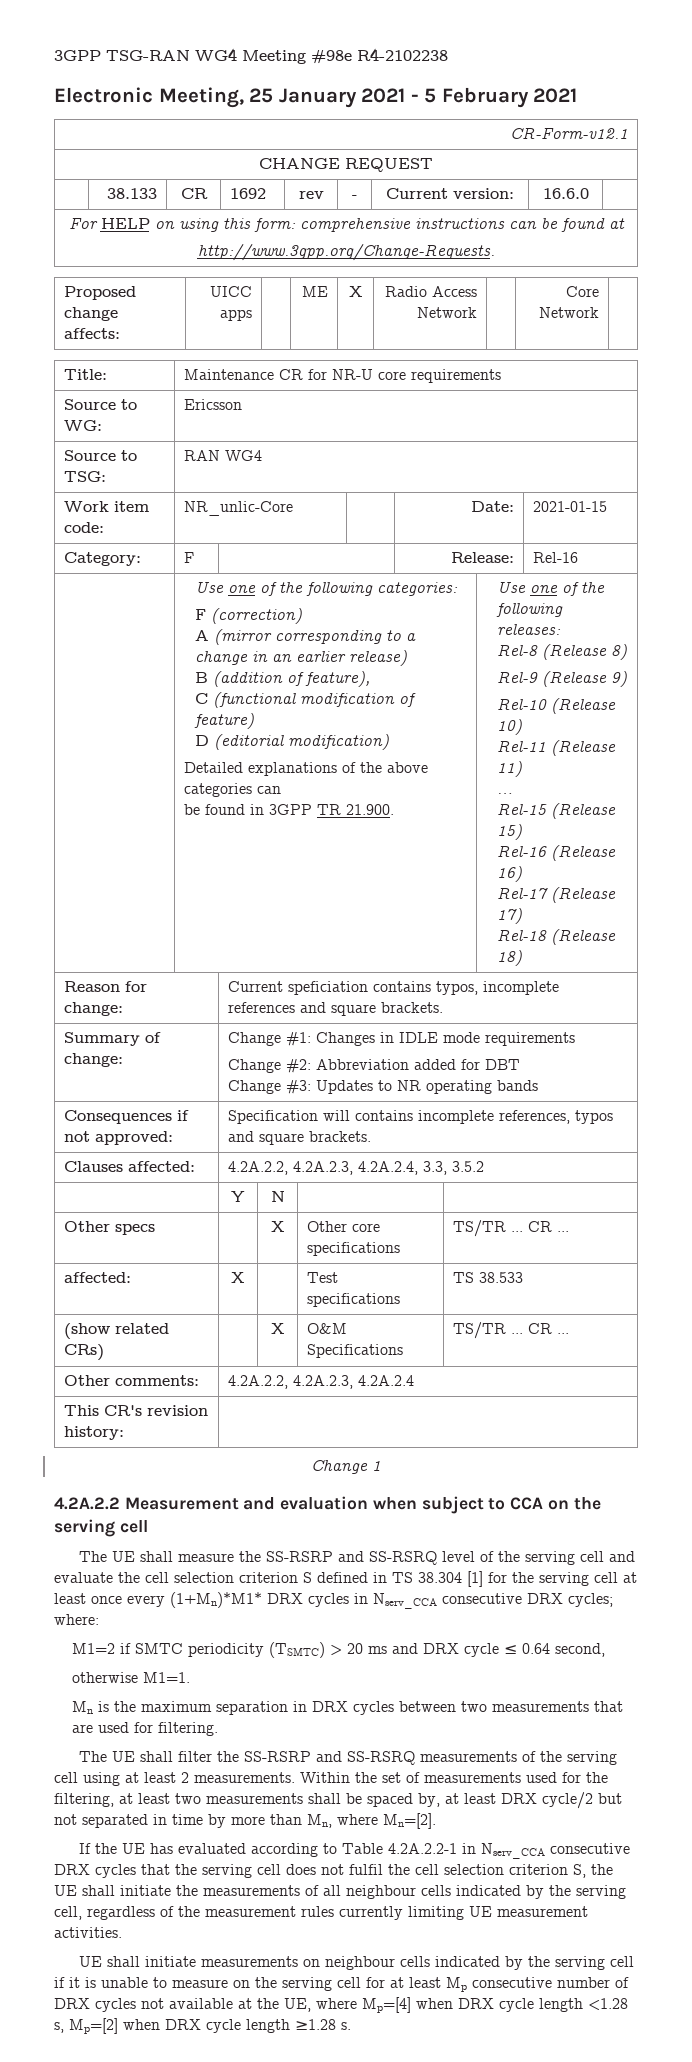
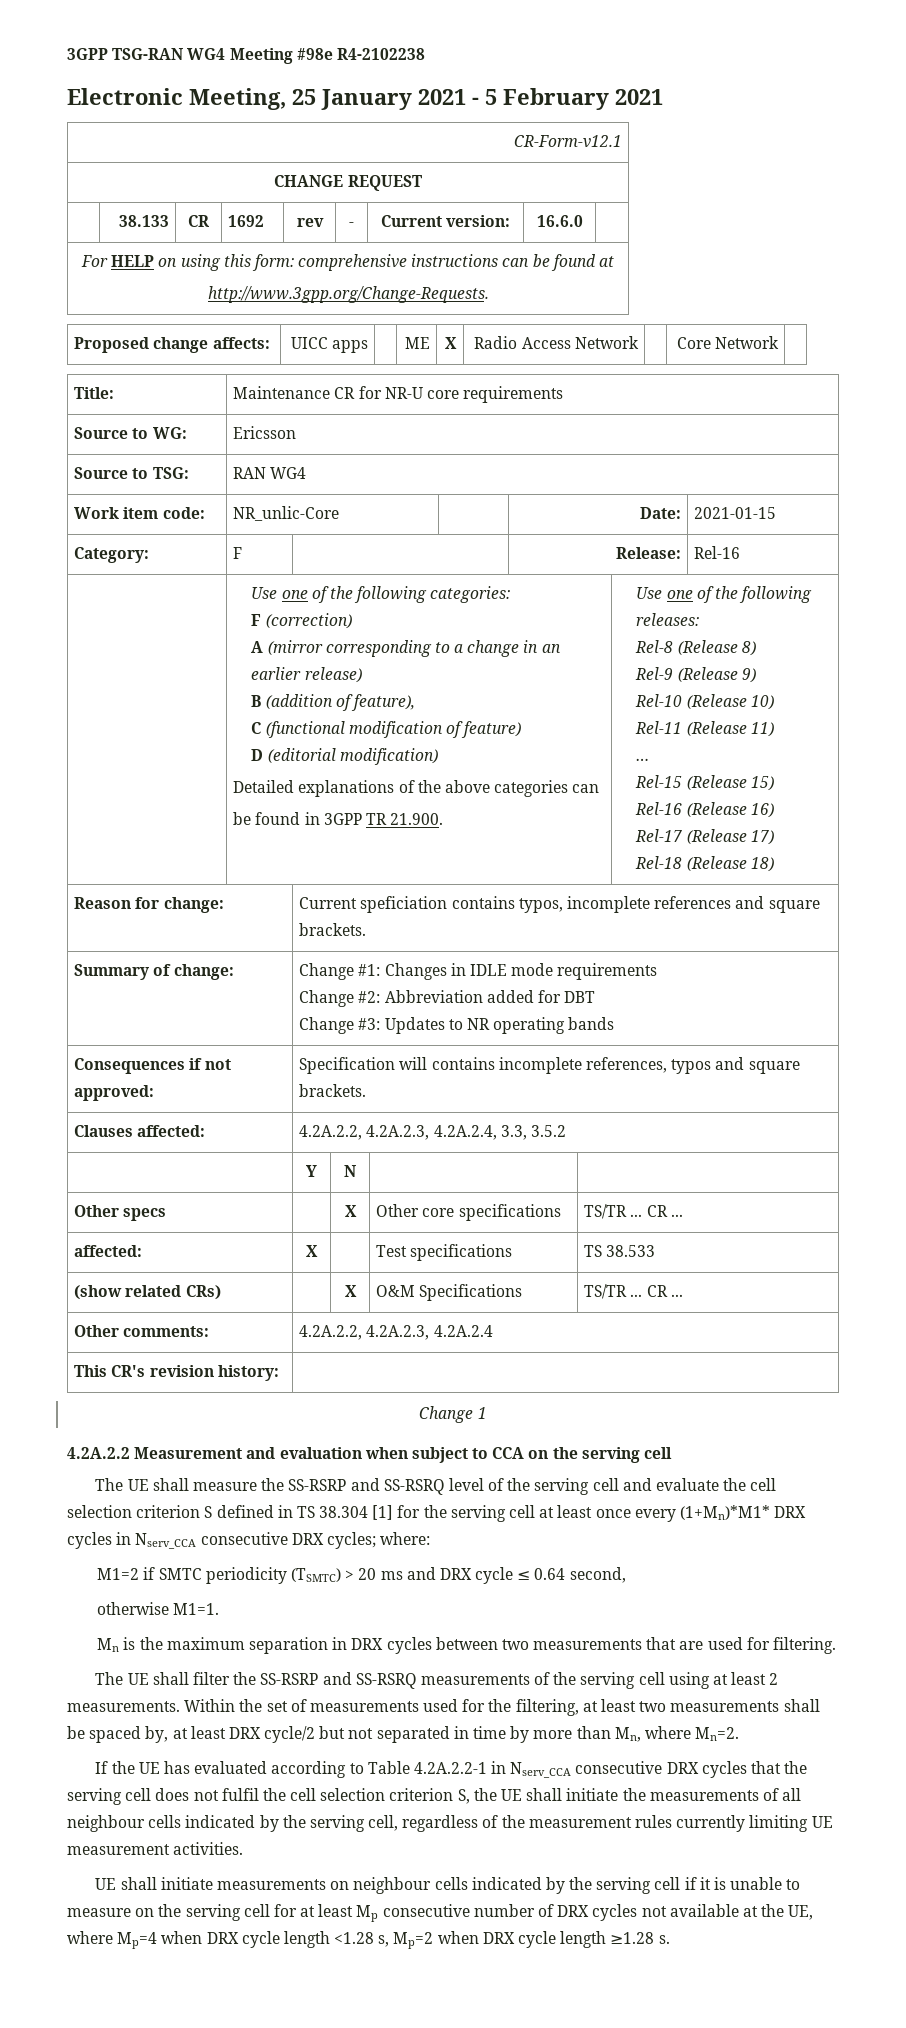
- Within the set of measurements used for the filtering, at least two measurements shall be spaced by, at least DRX cycle/2 but not separated in time by more than Mn, where Mn=[2].
+ Within the set of measurements used for the filtering, at least two measurements shall be spaced by, at least DRX cycle/2 but not separated in time by more than Mn, where Mn=2.
- UE shall initiate measurements on neighbour cells indicated by the serving cell if it is unable to measure on the serving cell for at least Mp consecutive number of DRX cycles not available at the UE, where Mp=[4] when DRX cycle length <1.28 s, Mp=[2] when DRX cycle length ≥1.28 s.
+ UE shall initiate measurements on neighbour cells indicated by the serving cell if it is unable to measure on the serving cell for at least Mp consecutive number of DRX cycles not available at the UE, where Mp=4 when DRX cycle length <1.28 s, Mp=2 when DRX cycle length ≥1.28 s.

